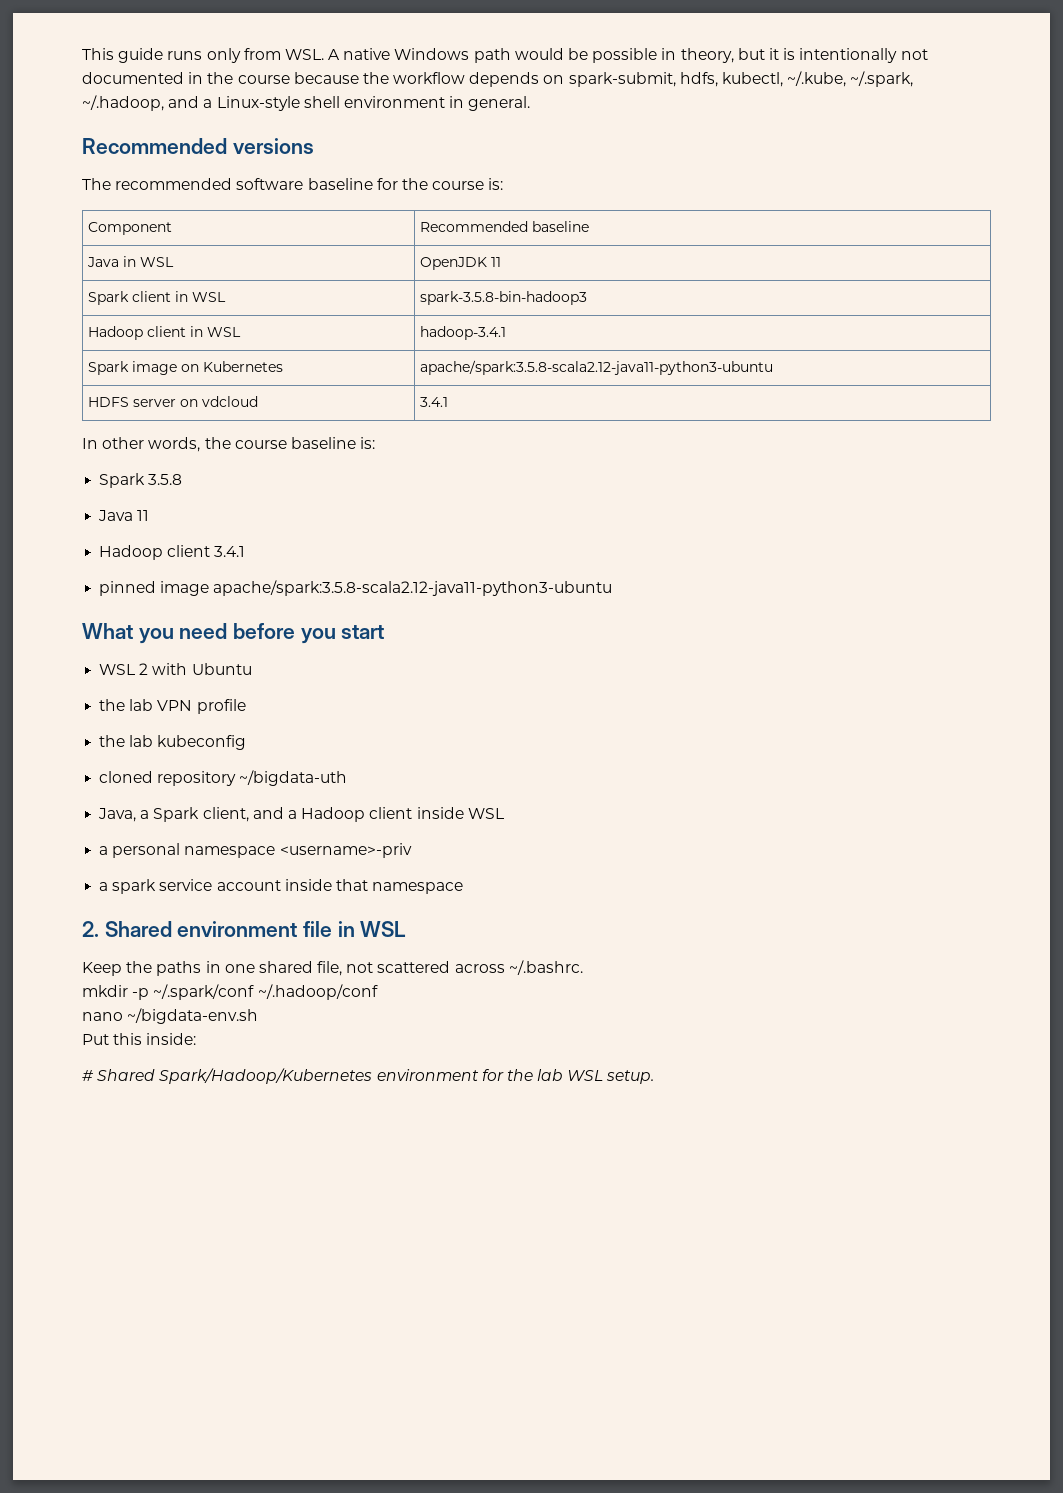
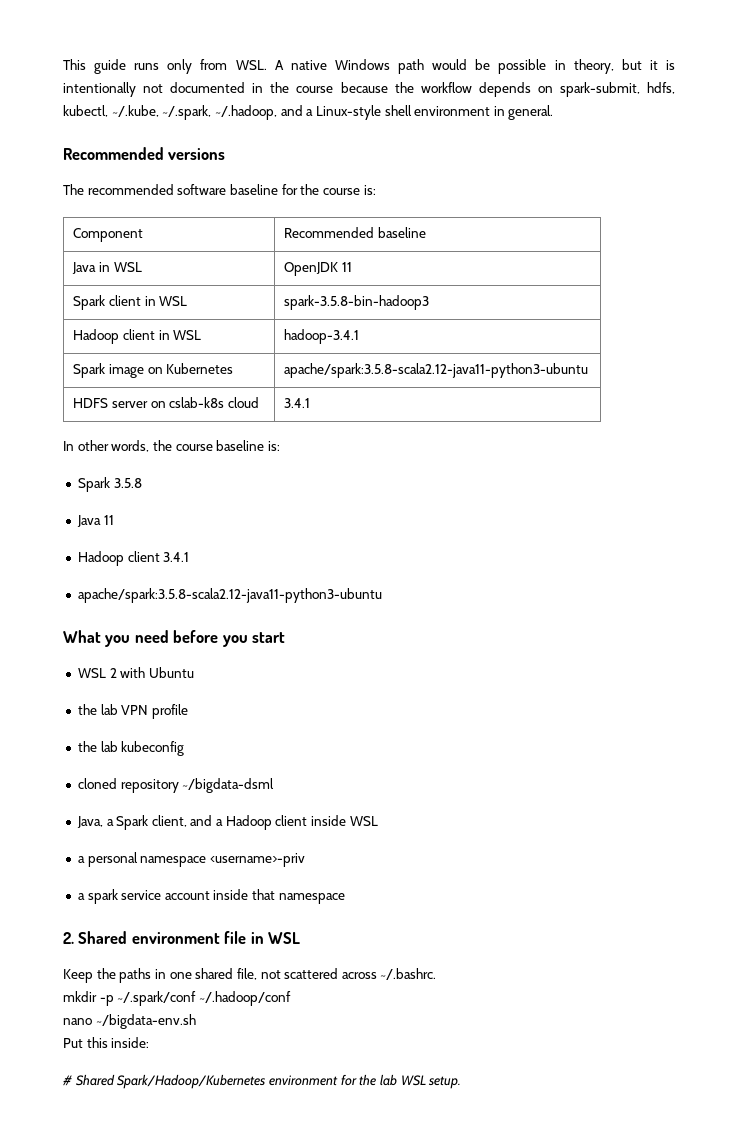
- HDFS server on vdcloud | 3.4.1
+ HDFS server on cslab-k8s cloud | 3.4.1
  Hadoop client 3.4.1
- pinned image apache/spark:3.5.8-scala2.12-java11-python3-ubuntu
+ apache/spark:3.5.8-scala2.12-java11-python3-ubuntu
- cloned repository ~/bigdata-uth
+ cloned repository ~/bigdata-dsml

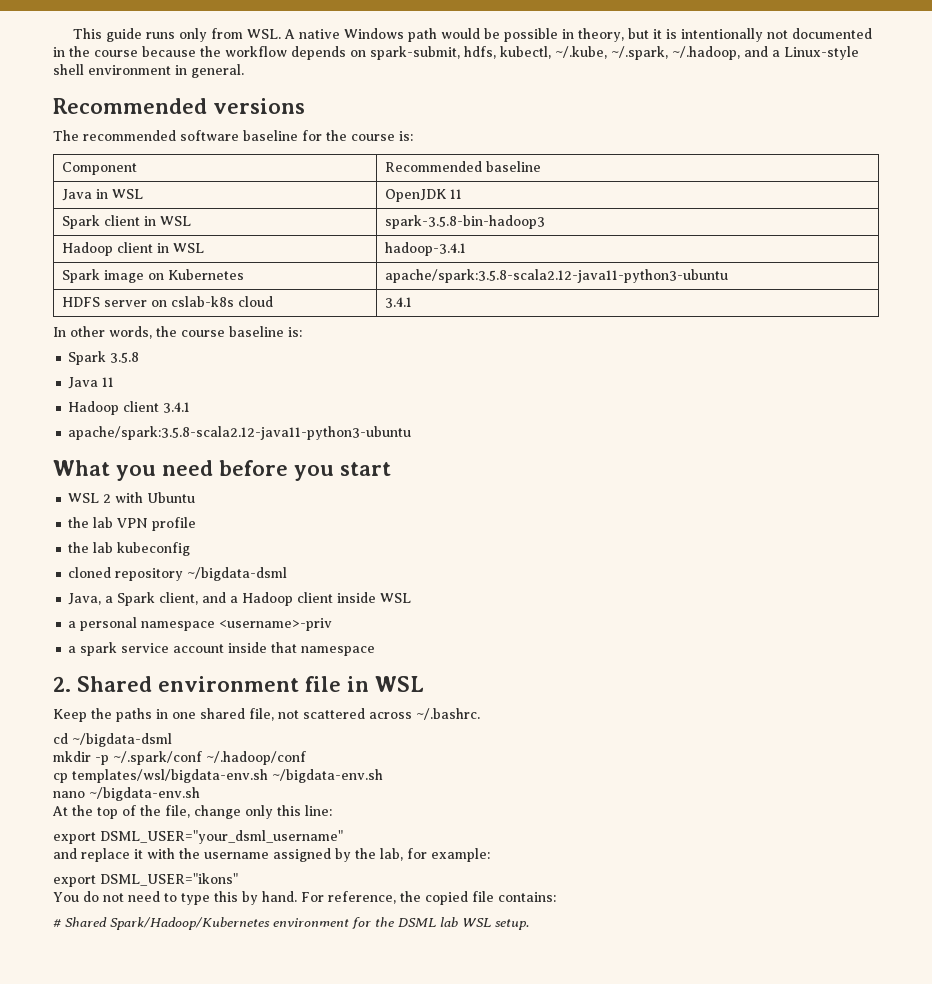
+ cd ~/bigdata-dsml
+ cp templates/wsl/bigdata-env.sh ~/bigdata-env.sh
- Put this inside:
+ At the top of the file, change only this line:
+ export DSML_USER="your_dsml_username"
+ and replace it with the username assigned by the lab, for example:
+ export DSML_USER="ikons"
+ You do not need to type this by hand. For reference, the copied file contains:
- # Shared Spark/Hadoop/Kubernetes environment for the lab WSL setup.
+ # Shared Spark/Hadoop/Kubernetes environment for the DSML lab WSL setup.

